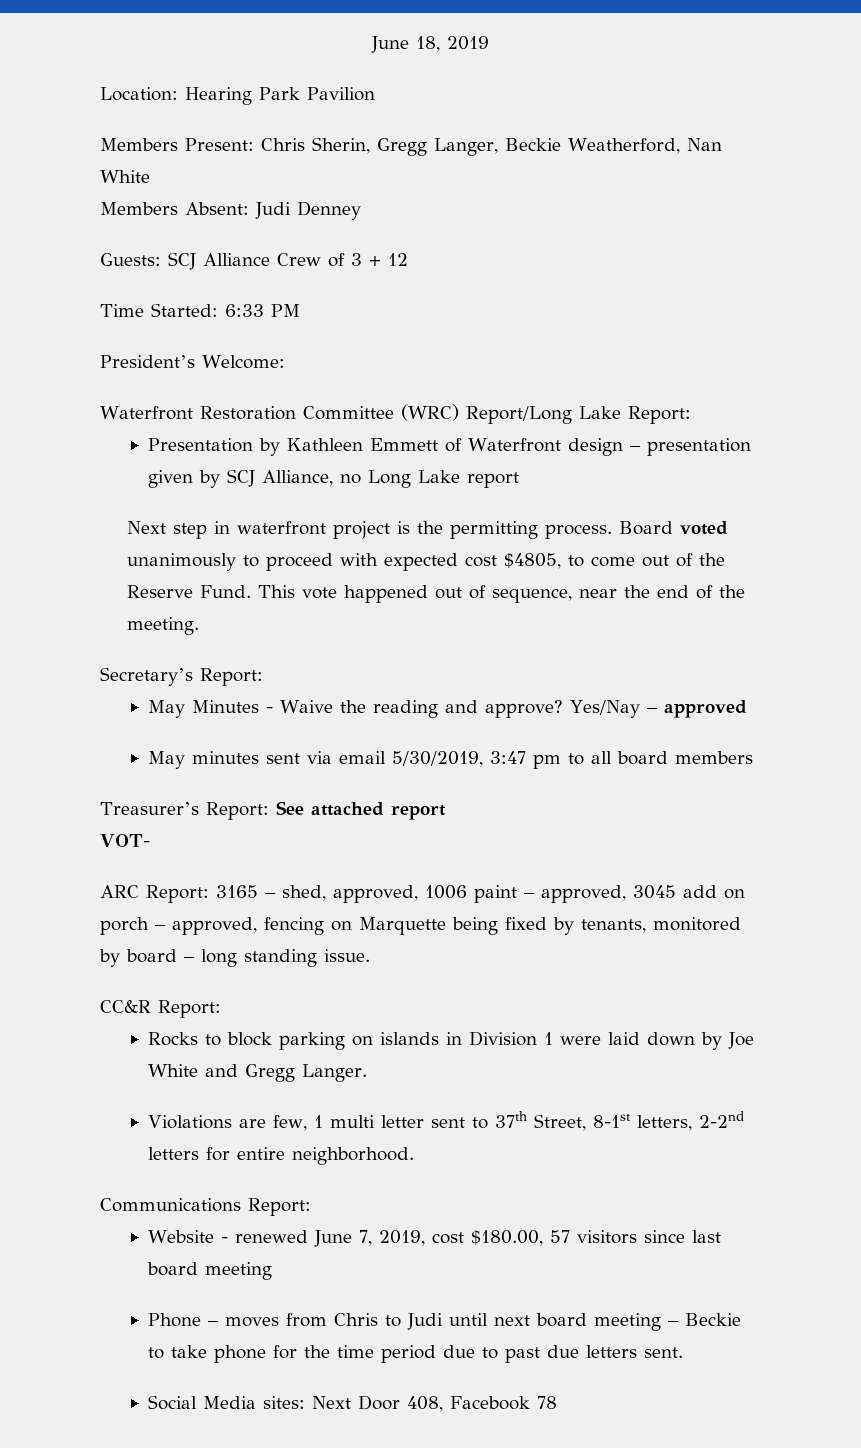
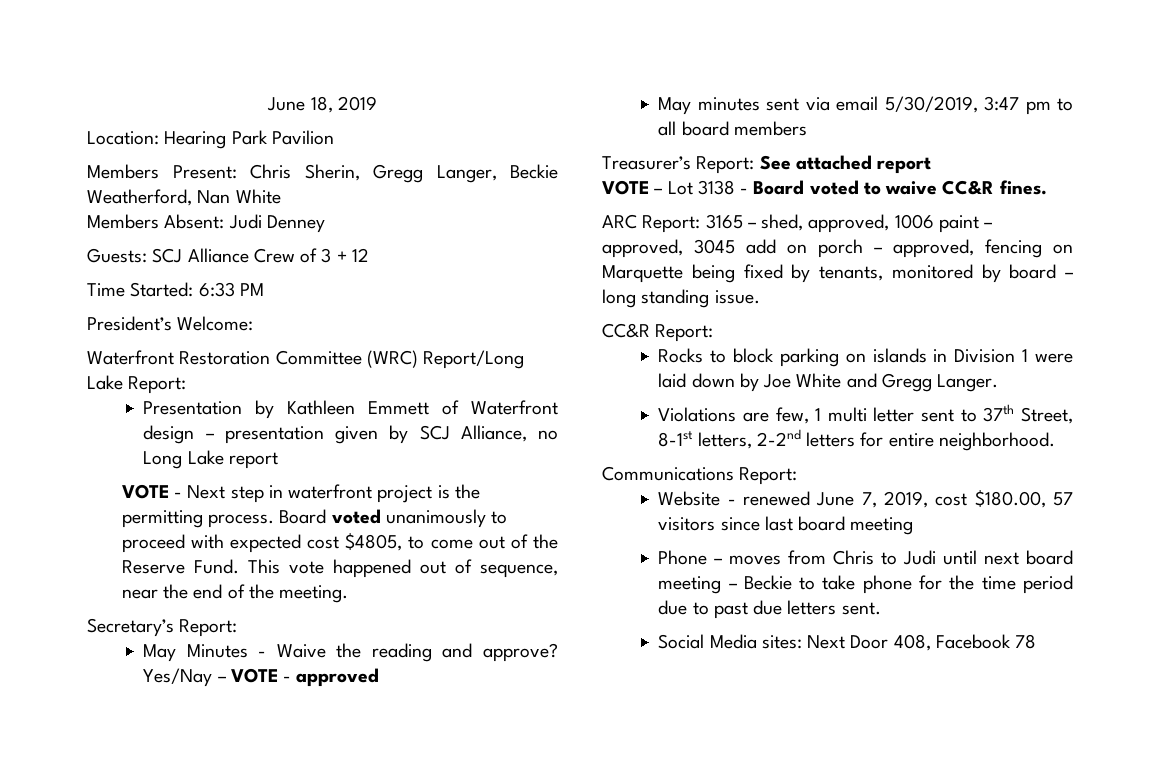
- Next step in waterfront project is the permitting process.
+ VOTE - Next step in waterfront project is the permitting process.
- Yes/Nay – approved
+ Yes/Nay – VOTE - approved
- VOT-
+ VOTE – Lot 3138 - Board voted to waive CC&R fines.

